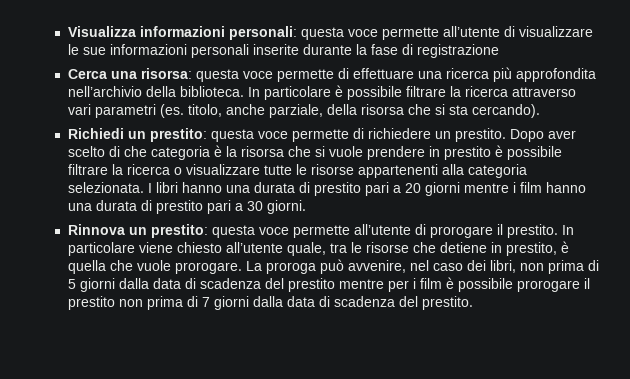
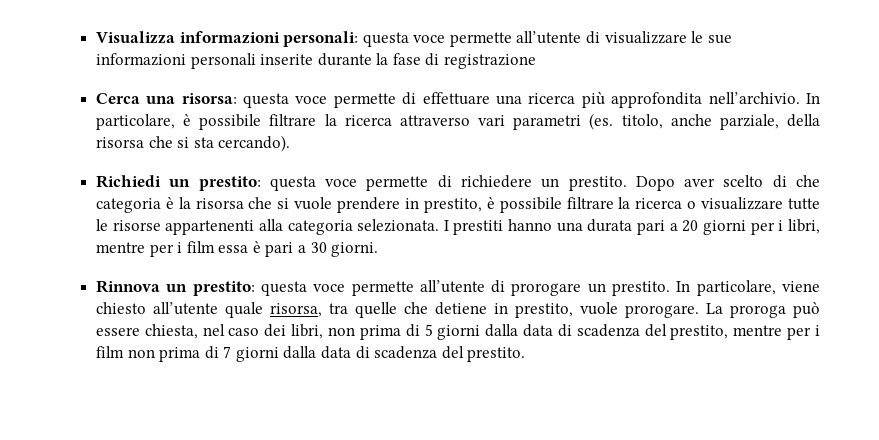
- Cerca una risorsa: questa voce permette di effettuare una ricerca più approfondita nell’archivio della biblioteca. In particolare è possibile filtrare la ricerca attraverso vari parametri (es. titolo, anche parziale, della risorsa che si sta cercando).
+ Cerca una risorsa: questa voce permette di effettuare una ricerca più approfondita nell’archivio. In particolare, è possibile filtrare la ricerca attraverso vari parametri (es. titolo, anche parziale, della risorsa che si sta cercando).
- Dopo aver scelto di che categoria è la risorsa che si vuole prendere in prestito è possibile filtrare la ricerca o visualizzare tutte le risorse appartenenti alla categoria selezionata.
+ Dopo aver scelto di che categoria è la risorsa che si vuole prendere in prestito, è possibile filtrare la ricerca o visualizzare tutte le risorse appartenenti alla categoria selezionata.
- I libri hanno una durata di prestito pari a 20 giorni mentre i film hanno una durata di prestito pari a 30 giorni.
+ I prestiti hanno una durata pari a 20 giorni per i libri, mentre per i film essa è pari a 30 giorni.
- Rinnova un prestito: questa voce permette all’utente di prorogare il prestito.
+ Rinnova un prestito: questa voce permette all’utente di prorogare un prestito.
- In particolare viene chiesto all’utente quale, tra le risorse che detiene in prestito, è quella che vuole prorogare.
+ In particolare, viene chiesto all’utente quale risorsa, tra quelle che detiene in prestito, vuole prorogare.
- La proroga può avvenire, nel caso dei libri, non prima di 5 giorni dalla data di scadenza del prestito mentre per i film è possibile prorogare il prestito non prima di 7 giorni dalla data di scadenza del prestito.
+ La proroga può essere chiesta, nel caso dei libri, non prima di 5 giorni dalla data di scadenza del prestito, mentre per i film non prima di 7 giorni dalla data di scadenza del prestito.

